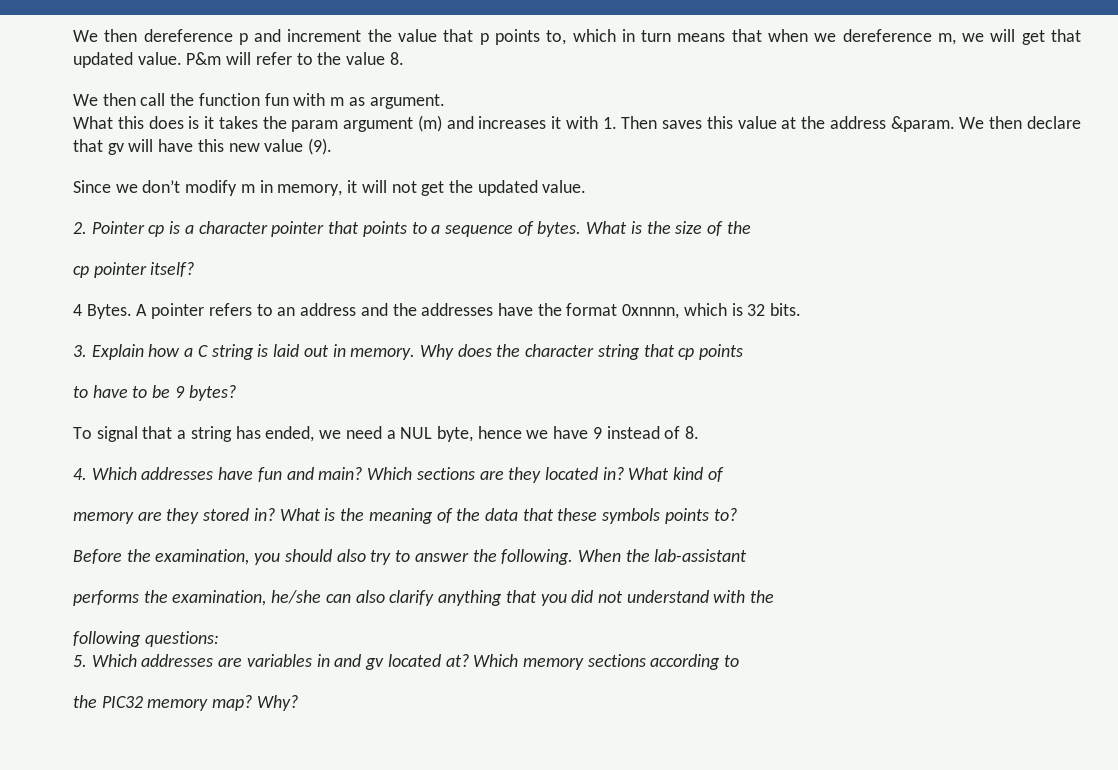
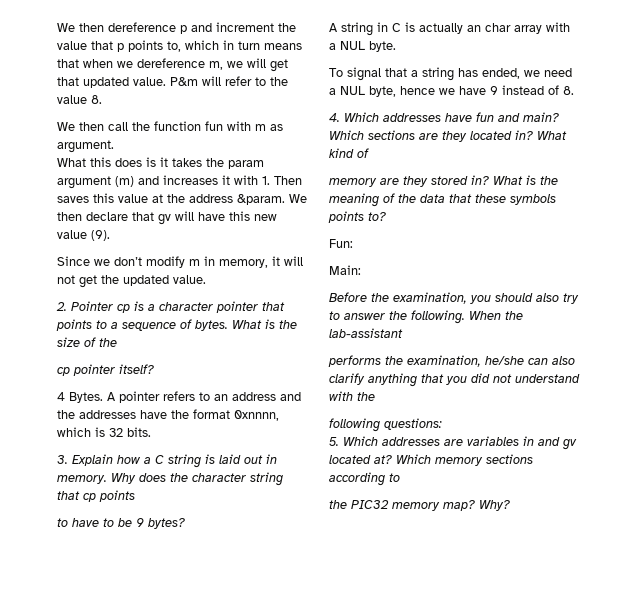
+ A string in C is actually an char array with a NUL byte.
+ Fun:
+ Main:

